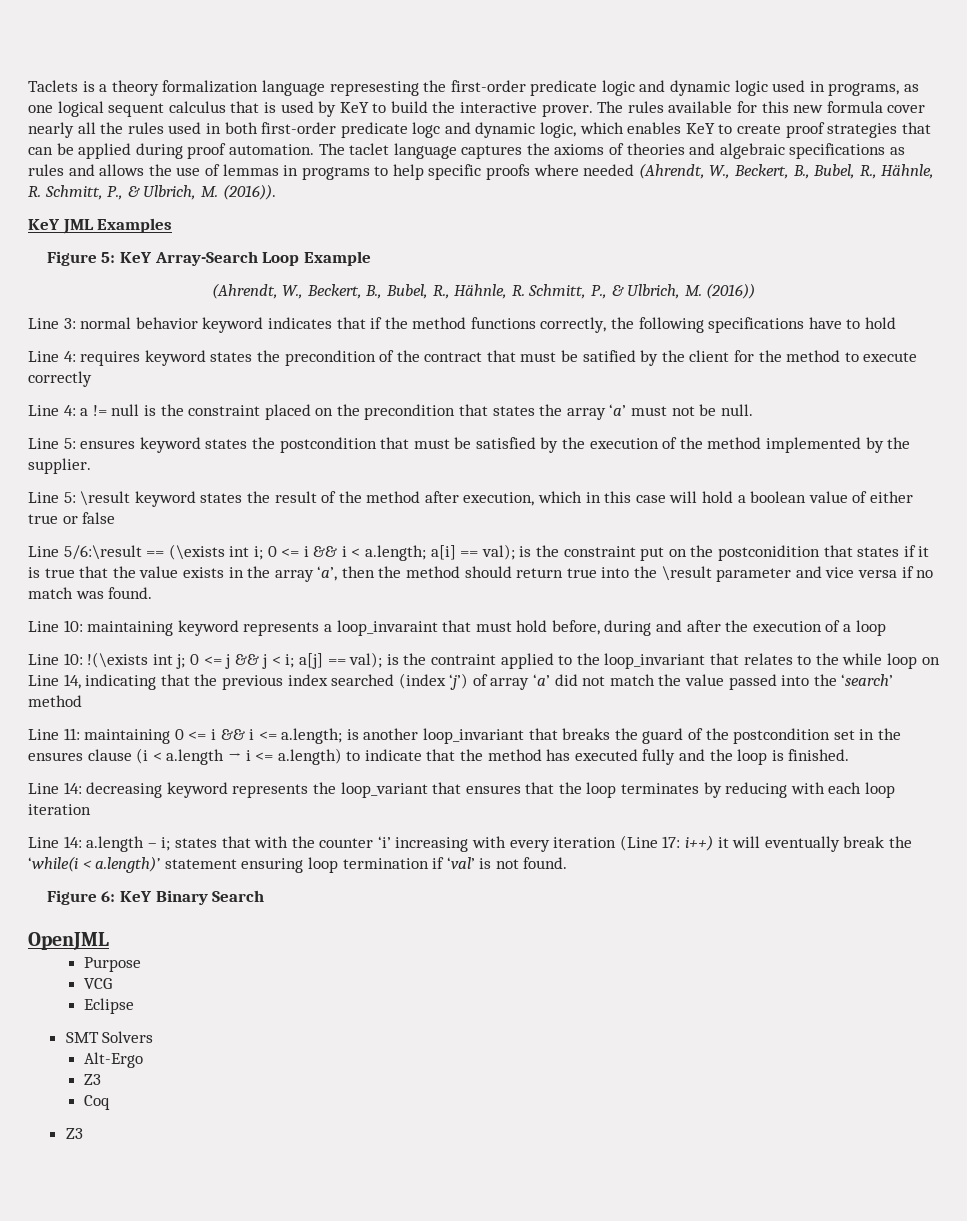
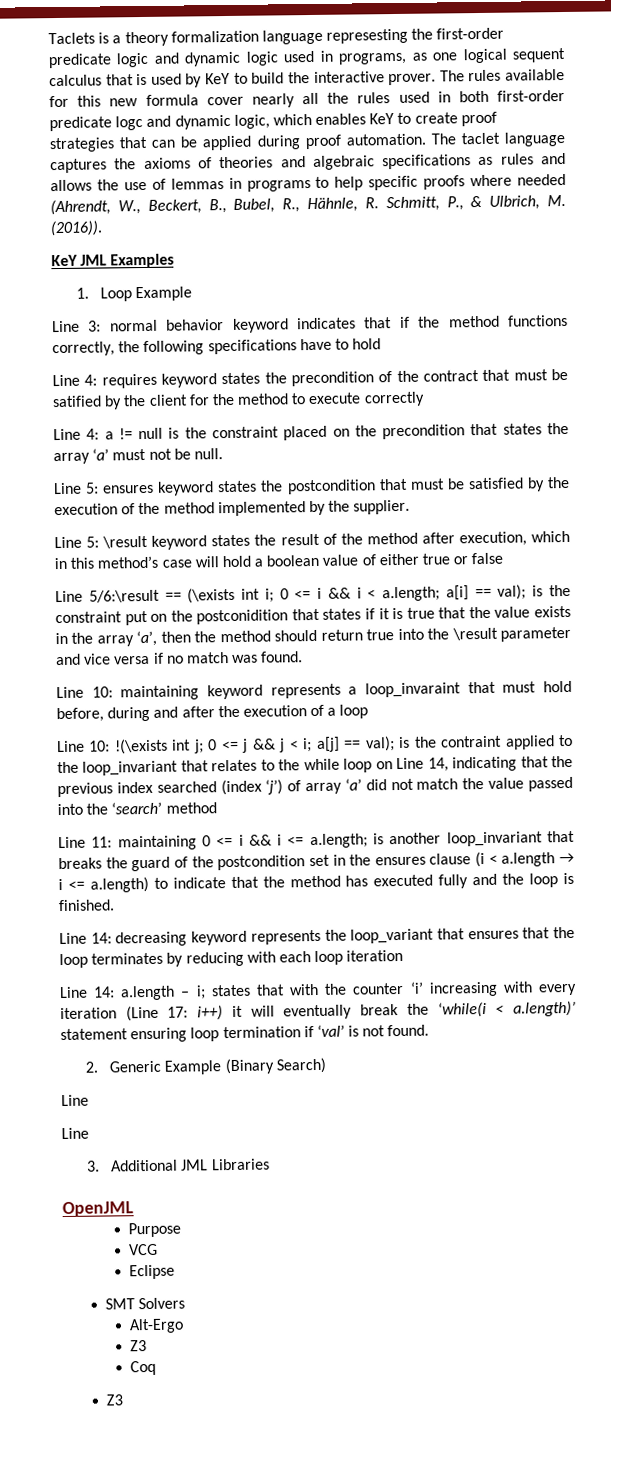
- Figure 5: KeY Array-Search Loop Example
- (Ahrendt, W., Beckert, B., Bubel, R., Hähnle, R. Schmitt, P., & Ulbrich, M. (2016))
+ 1. Loop Example
- Line 5: \result keyword states the result of the method after execution, which in this case will hold a boolean value of either true or false
+ Line 5: \result keyword states the result of the method after execution, which in this method’s case will hold a boolean value of either true or false
- Figure 6: KeY Binary Search
+ 2. Generic Example (Binary Search)
+ Line
+ Line
+ 3. Additional JML Libraries

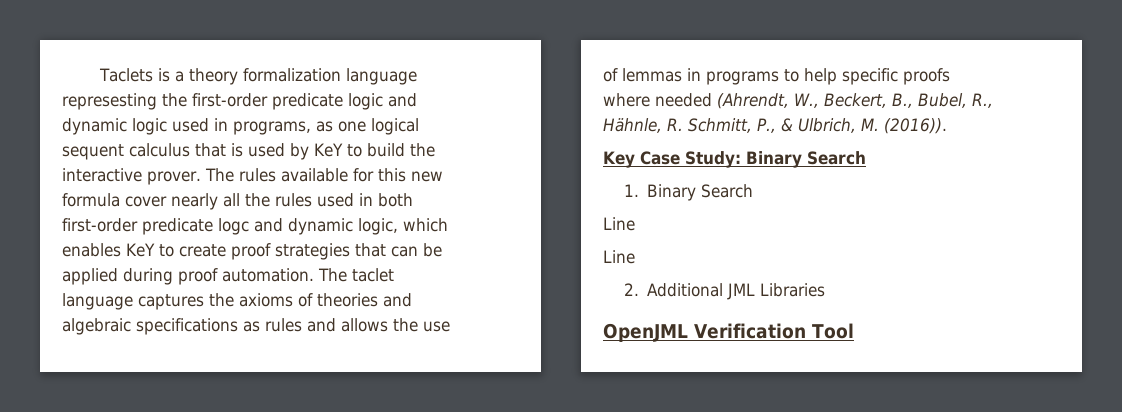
- KeY JML Examples
- 1. Loop Example
- Line 3: normal behavior keyword indicates that if the method functions correctly, the following specifications have to hold
- Line 4: requires keyword states the precondition of the contract that must be satified by the client for the method to execute correctly
- Line 4: a != null is the constraint placed on the precondition that states the array ‘a’ must not be null.
- Line 5: ensures keyword states the postcondition that must be satisfied by the execution of the method implemented by the supplier.
- Line 5: \result keyword states the result of the method after execution, which in this method’s case will hold a boolean value of either true or false
- Line 5/6:\result == (\exists int i; 0 <= i && i < a.length; a[i] == val); is the constraint put on the postconidition that states if it is true that the value exists in the array ‘a’, then the method should return true into the \result parameter and vice versa if no match was found.
- Line 10: maintaining keyword represents a loop_invaraint that must hold before, during and after the execution of a loop
- Line 10: !(\exists int j; 0 <= j && j < i; a[j] == val); is the contraint applied to the loop_invariant that relates to the while loop on Line 14, indicating that the previous index searched (index ‘j’) of array ‘a’ did not match the value passed into the ‘search’ method
- Line 11: maintaining 0 <= i && i <= a.length; is another loop_invariant that breaks the guard of the postcondition set in the ensures clause (i < a.length → i <= a.length) to indicate that the method has executed fully and the loop is finished.
- Line 14: decreasing keyword represents the loop_variant that ensures that the loop terminates by reducing with each loop iteration
- Line 14: a.length – i; states that with the counter ‘i’ increasing with every iteration (Line 17: i++) it will eventually break the ‘while(i < a.length)’ statement ensuring loop termination if ‘val’ is not found.
- 2. Generic Example (Binary Search)
+ Key Case Study: Binary Search
+ 1. Binary Search
- 3. Additional JML Libraries
+ 2. Additional JML Libraries
- OpenJML
- Purpose
- VCG
- Eclipse
- SMT Solvers
- Alt-Ergo
- Z3
- Coq
- Z3
+ OpenJML Verification Tool

